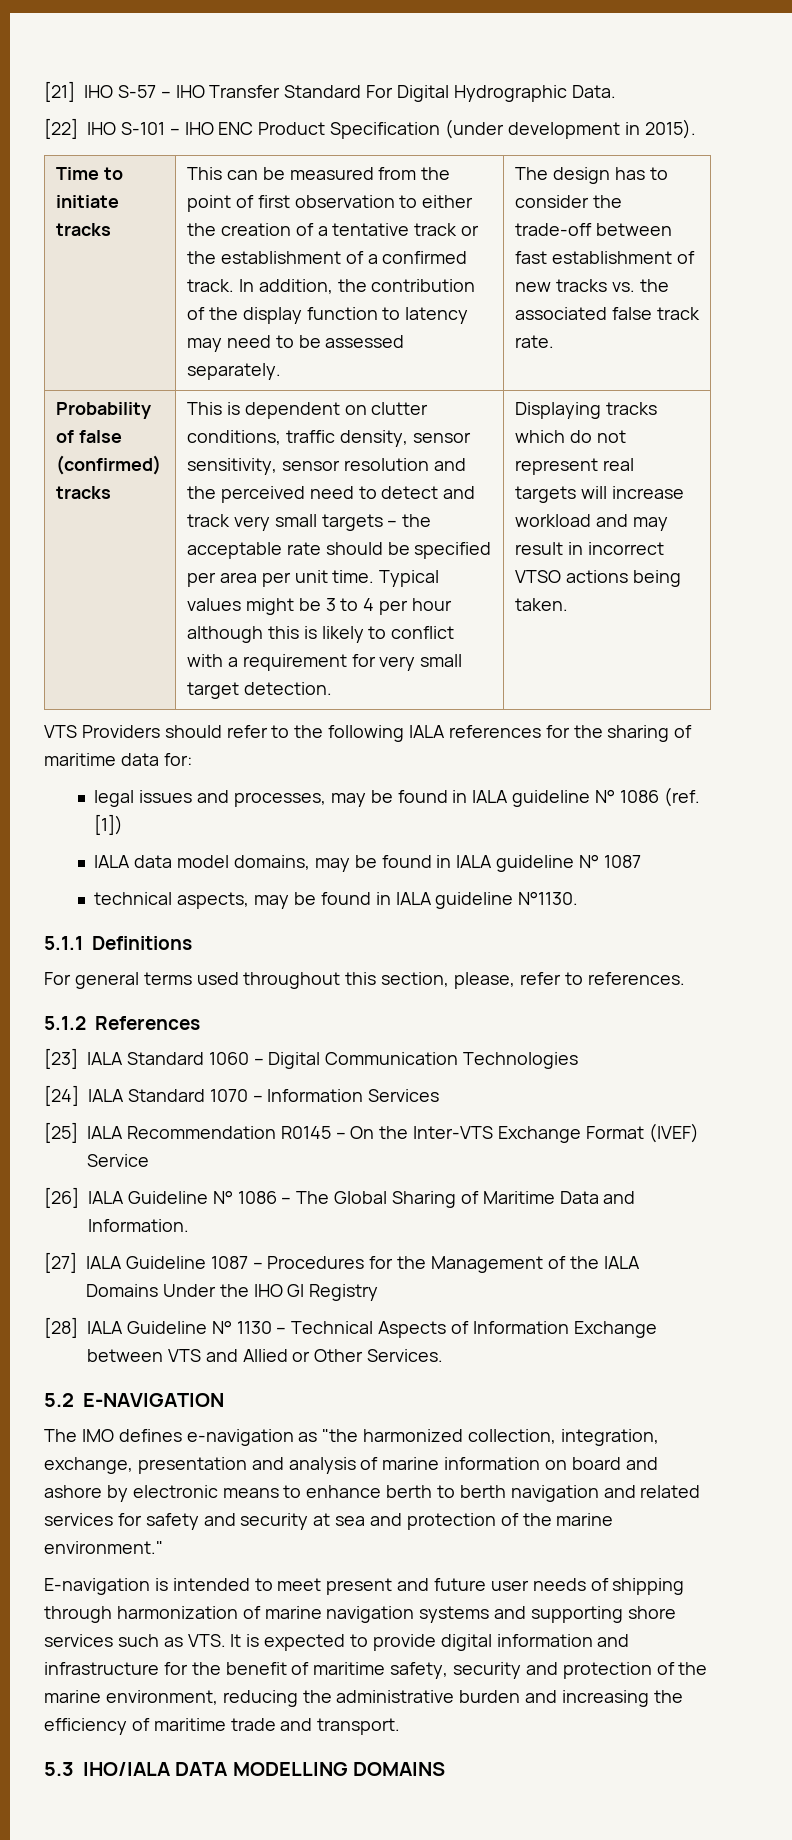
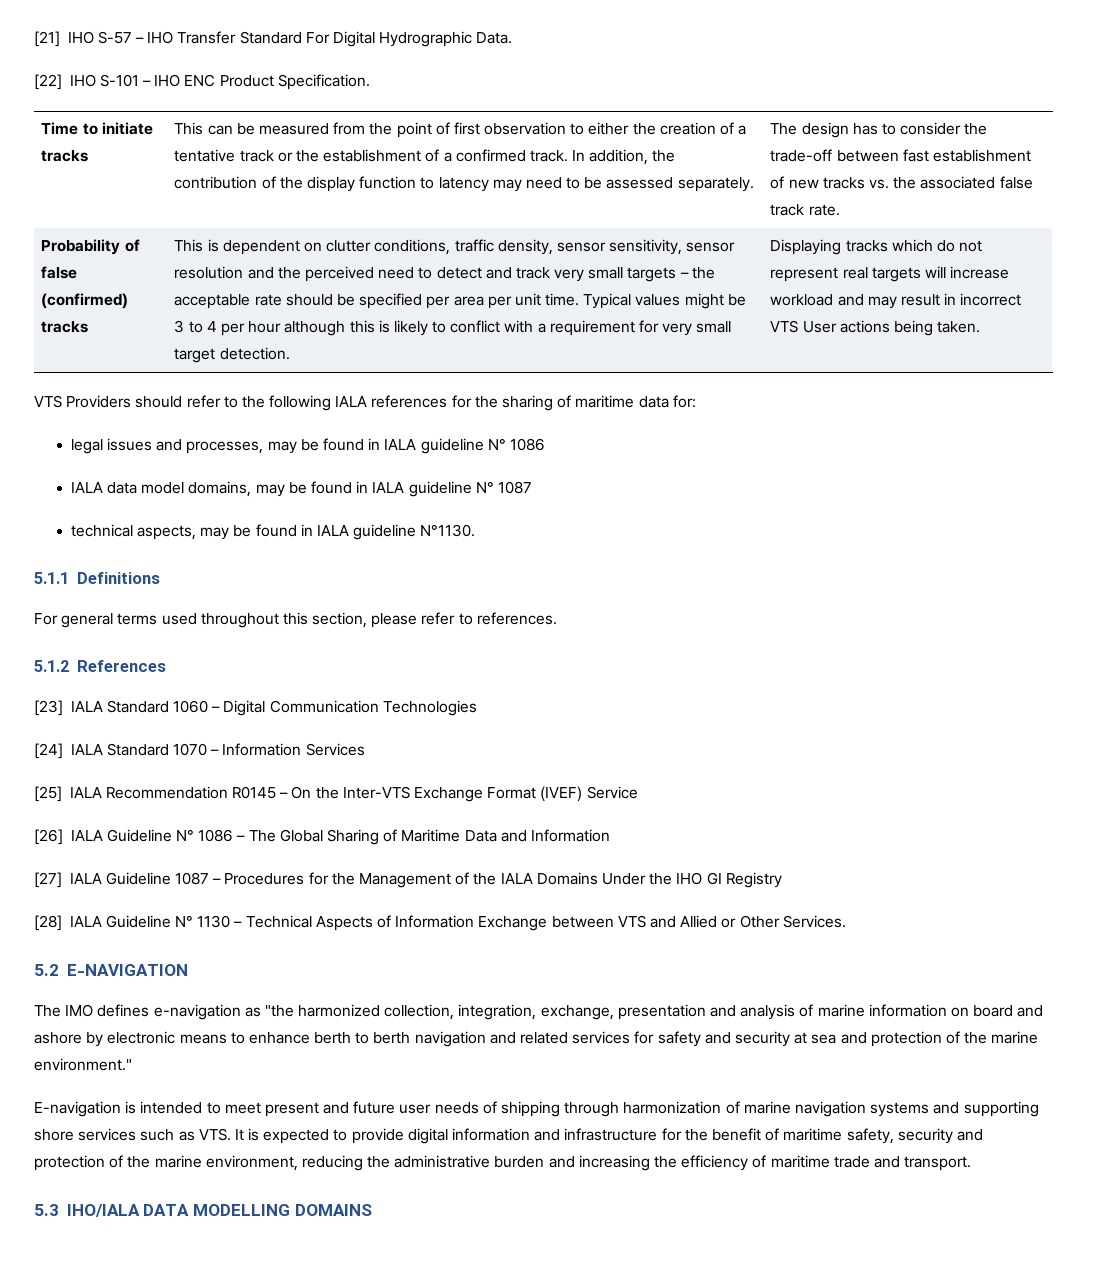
- [22] IHO S-101 – IHO ENC Product Specification (under development in 2015).
+ [22] IHO S-101 – IHO ENC Product Specification.
- Displaying tracks which do not represent real targets will increase workload and may result in incorrect VTSO actions being taken.
+ Displaying tracks which do not represent real targets will increase workload and may result in incorrect VTS User actions being taken.
- legal issues and processes, may be found in IALA guideline N° 1086 (ref. [1])
+ legal issues and processes, may be found in IALA guideline N° 1086
- For general terms used throughout this section, please, refer to references.
+ For general terms used throughout this section, please refer to references.
- [26] IALA Guideline N° 1086 – The Global Sharing of Maritime Data and Information.
+ [26] IALA Guideline N° 1086 – The Global Sharing of Maritime Data and Information

